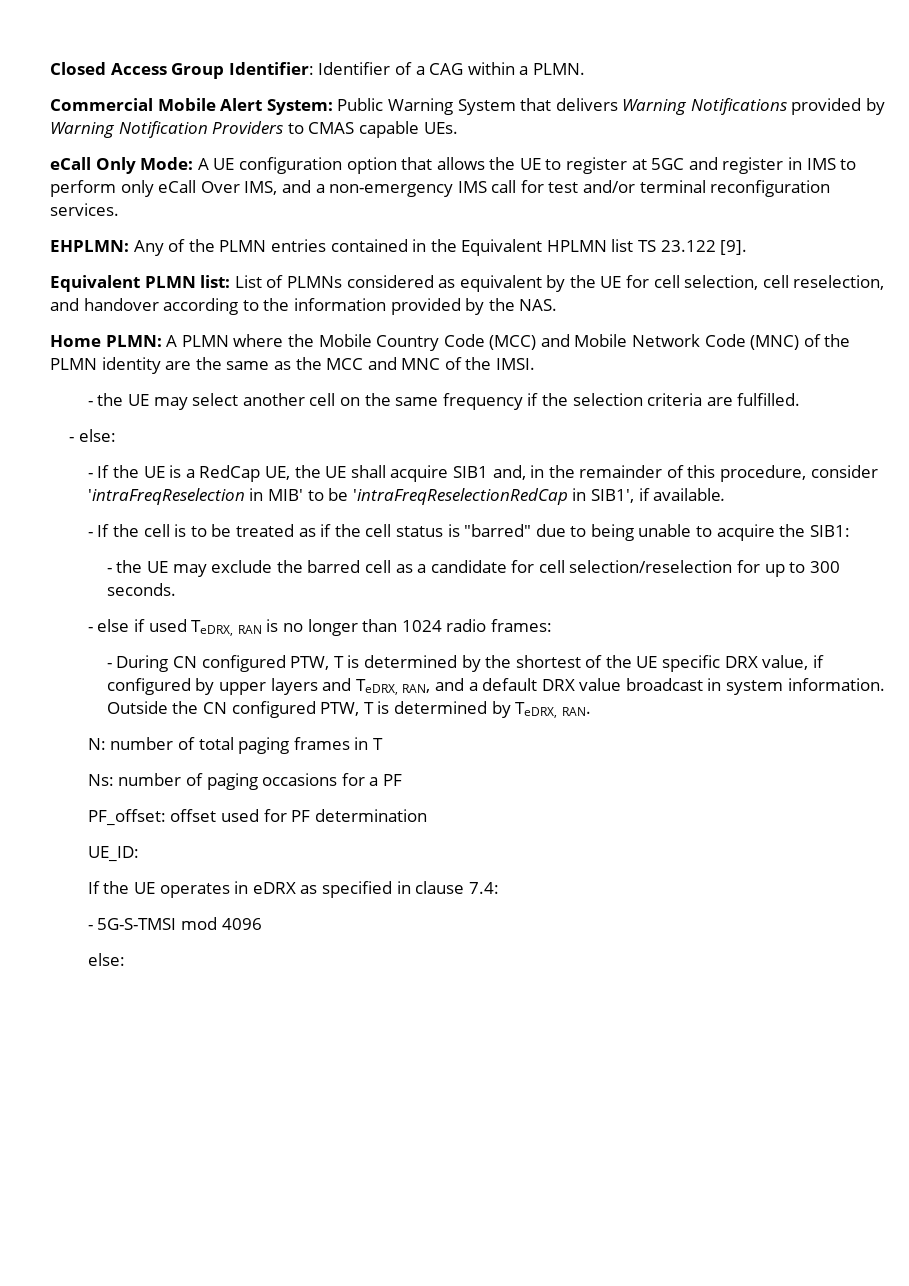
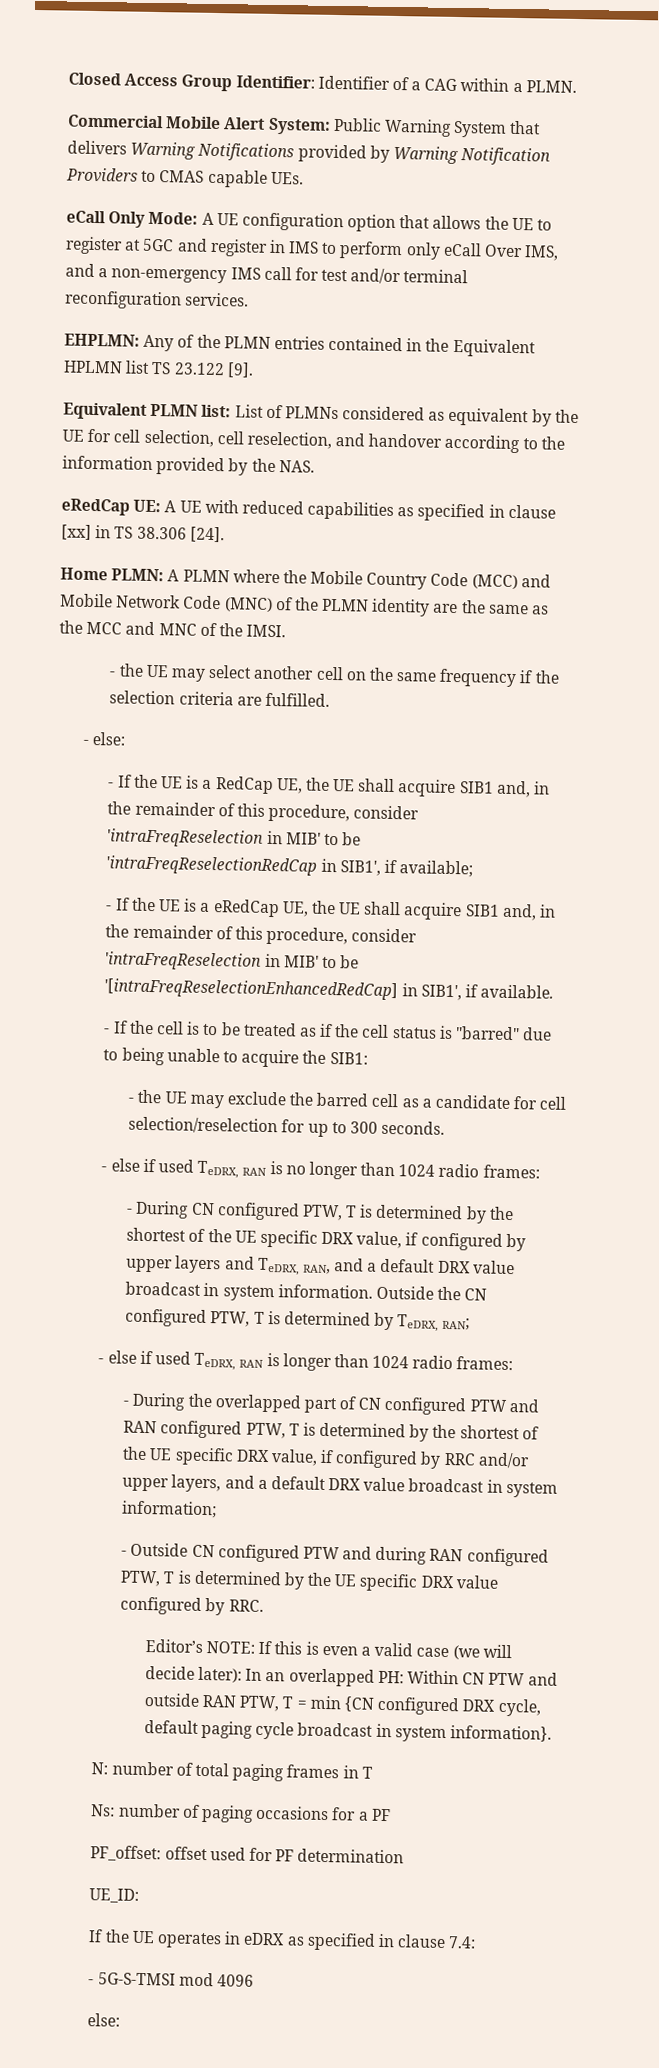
+ eRedCap UE: A UE with reduced capabilities as specified in clause [xx] in TS 38.306 [24].
- - If the UE is a RedCap UE, the UE shall acquire SIB1 and, in the remainder of this procedure, consider 'intraFreqReselection in MIB' to be 'intraFreqReselectionRedCap in SIB1', if available.
+ - If the UE is a RedCap UE, the UE shall acquire SIB1 and, in the remainder of this procedure, consider 'intraFreqReselection in MIB' to be 'intraFreqReselectionRedCap in SIB1', if available;
+ - If the UE is a eRedCap UE, the UE shall acquire SIB1 and, in the remainder of this procedure, consider 'intraFreqReselection in MIB' to be '[intraFreqReselectionEnhancedRedCap] in SIB1', if available.
- Outside the CN configured PTW, T is determined by TeDRX, RAN.
+ Outside the CN configured PTW, T is determined by TeDRX, RAN;
+ - else if used TeDRX, RAN is longer than 1024 radio frames:
+ - During the overlapped part of CN configured PTW and RAN configured PTW, T is determined by the shortest of the UE specific DRX value, if configured by RRC and/or upper layers, and a default DRX value broadcast in system information;
+ - Outside CN configured PTW and during RAN configured PTW, T is determined by the UE specific DRX value configured by RRC.
+ Editor’s NOTE: If this is even a valid case (we will decide later): In an overlapped PH: Within CN PTW and outside RAN PTW, T = min {CN configured DRX cycle, default paging cycle broadcast in system information}.

